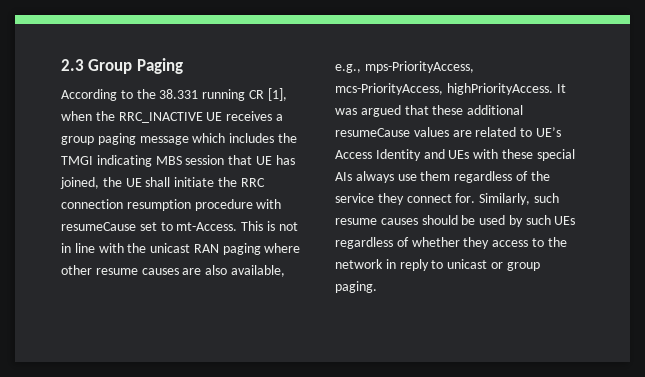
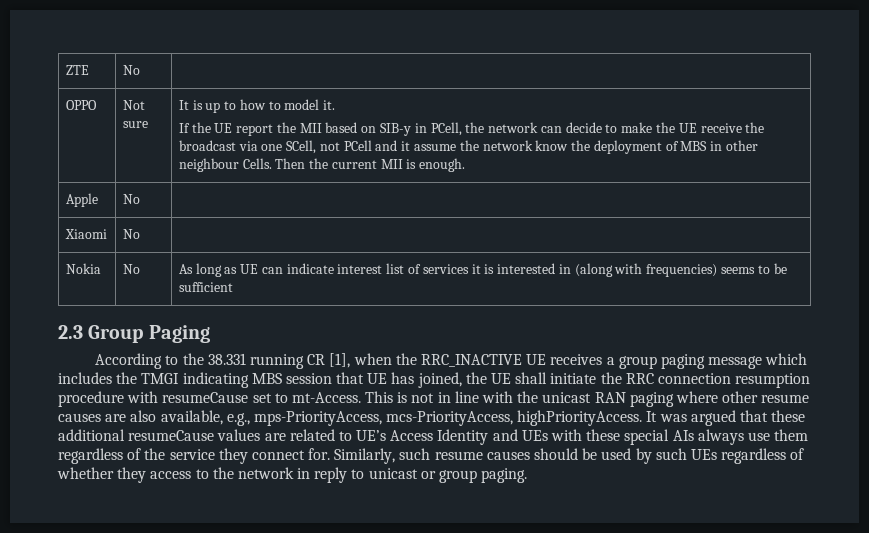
+ ZTE | No |
+ OPPO | Not sure | It is up to how to model it.
+ If the UE report the MII based on SIB-y in PCell, the network can decide to make the UE receive the broadcast via one SCell, not PCell and it assume the network know the deployment of MBS in other neighbour Cells. Then the current MII is enough.
+ Apple | No |
+ Xiaomi | No |
+ Nokia | No | As long as UE can indicate interest list of services it is interested in (along with frequencies) seems to be sufficient

